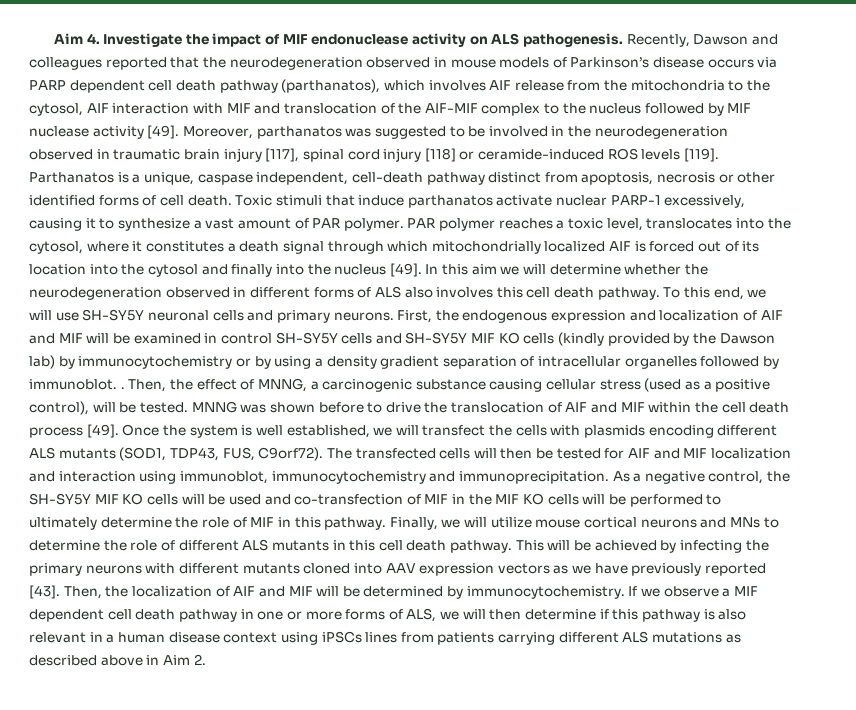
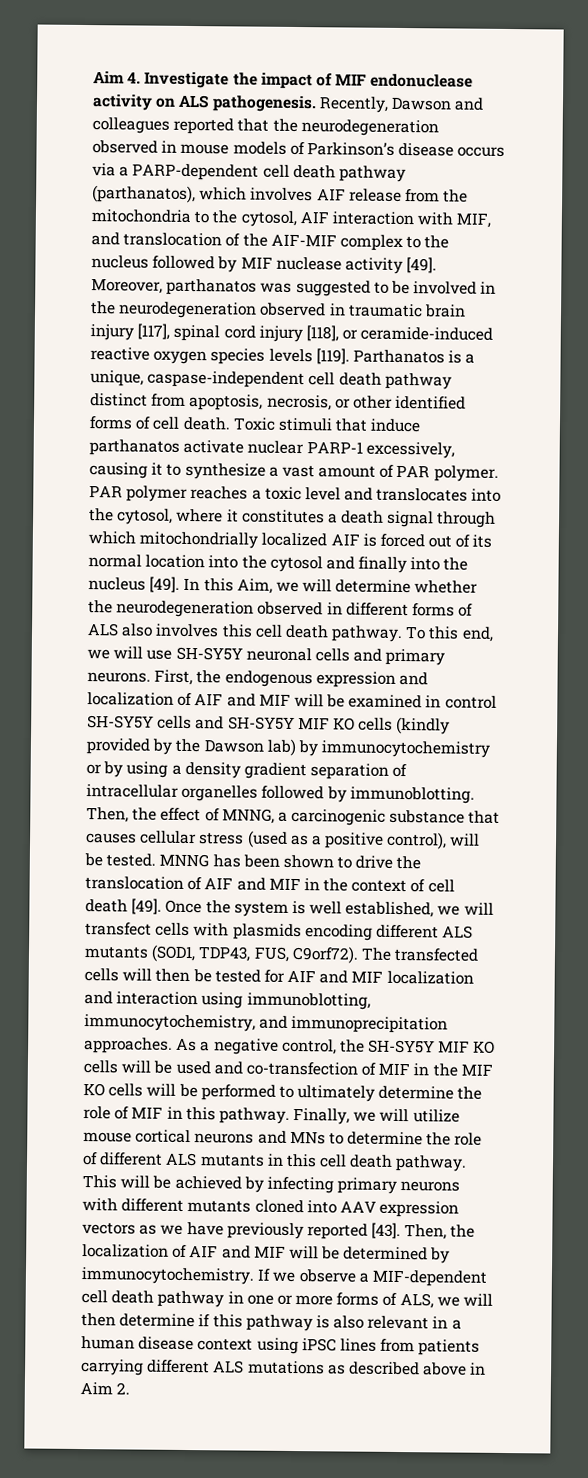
- Recently, Dawson and colleagues reported that the neurodegeneration observed in mouse models of Parkinson’s disease occurs via PARP dependent cell death pathway (parthanatos), which involves AIF release from the mitochondria to the cytosol, AIF interaction with MIF and translocation of the AIF-MIF complex to the nucleus followed by MIF nuclease activity [49].
+ Recently, Dawson and colleagues reported that the neurodegeneration observed in mouse models of Parkinson’s disease occurs via a PARP-dependent cell death pathway (parthanatos), which involves AIF release from the mitochondria to the cytosol, AIF interaction with MIF, and translocation of the AIF-MIF complex to the nucleus followed by MIF nuclease activity [49].
- Moreover, parthanatos was suggested to be involved in the neurodegeneration observed in traumatic brain injury [117], spinal cord injury [118] or ceramide-induced ROS levels [119].
+ Moreover, parthanatos was suggested to be involved in the neurodegeneration observed in traumatic brain injury [117], spinal cord injury [118], or ceramide-induced reactive oxygen species levels [119].
- Parthanatos is a unique, caspase independent, cell-death pathway distinct from apoptosis, necrosis or other identified forms of cell death.
+ Parthanatos is a unique, caspase-independent cell death pathway distinct from apoptosis, necrosis, or other identified forms of cell death.
- PAR polymer reaches a toxic level, translocates into the cytosol, where it constitutes a death signal through which mitochondrially localized AIF is forced out of its location into the cytosol and finally into the nucleus [49].
+ PAR polymer reaches a toxic level and translocates into the cytosol, where it constitutes a death signal through which mitochondrially localized AIF is forced out of its normal location into the cytosol and finally into the nucleus [49].
- In this aim we will determine whether the neurodegeneration observed in different forms of ALS also involves this cell death pathway.
+ In this Aim, we will determine whether the neurodegeneration observed in different forms of ALS also involves this cell death pathway.
- First, the endogenous expression and localization of AIF and MIF will be examined in control SH-SY5Y cells and SH-SY5Y MIF KO cells (kindly provided by the Dawson lab) by immunocytochemistry or by using a density gradient separation of intracellular organelles followed by immunoblot. .
+ First, the endogenous expression and localization of AIF and MIF will be examined in control SH-SY5Y cells and SH-SY5Y MIF KO cells (kindly provided by the Dawson lab) by immunocytochemistry or by using a density gradient separation of intracellular organelles followed by immunoblotting.
- Then, the effect of MNNG, a carcinogenic substance causing cellular stress (used as a positive control), will be tested.
+ Then, the effect of MNNG, a carcinogenic substance that causes cellular stress (used as a positive control), will be tested.
- MNNG was shown before to drive the translocation of AIF and MIF within the cell death process [49].
+ MNNG has been shown to drive the translocation of AIF and MIF in the context of cell death [49].
- Once the system is well established, we will transfect the cells with plasmids encoding different ALS mutants (SOD1, TDP43, FUS, C9orf72).
+ Once the system is well established, we will transfect cells with plasmids encoding different ALS mutants (SOD1, TDP43, FUS, C9orf72).
- The transfected cells will then be tested for AIF and MIF localization and interaction using immunoblot, immunocytochemistry and immunoprecipitation.
+ The transfected cells will then be tested for AIF and MIF localization and interaction using immunoblotting, immunocytochemistry, and immunoprecipitation approaches.
- This will be achieved by infecting the primary neurons with different mutants cloned into AAV expression vectors as we have previously reported [43].
+ This will be achieved by infecting primary neurons with different mutants cloned into AAV expression vectors as we have previously reported [43].
- If we observe a MIF dependent cell death pathway in one or more forms of ALS, we will then determine if this pathway is also relevant in a human disease context using iPSCs lines from patients carrying different ALS mutations as described above in Aim 2.
+ If we observe a MIF-dependent cell death pathway in one or more forms of ALS, we will then determine if this pathway is also relevant in a human disease context using iPSC lines from patients carrying different ALS mutations as described above in Aim 2.

